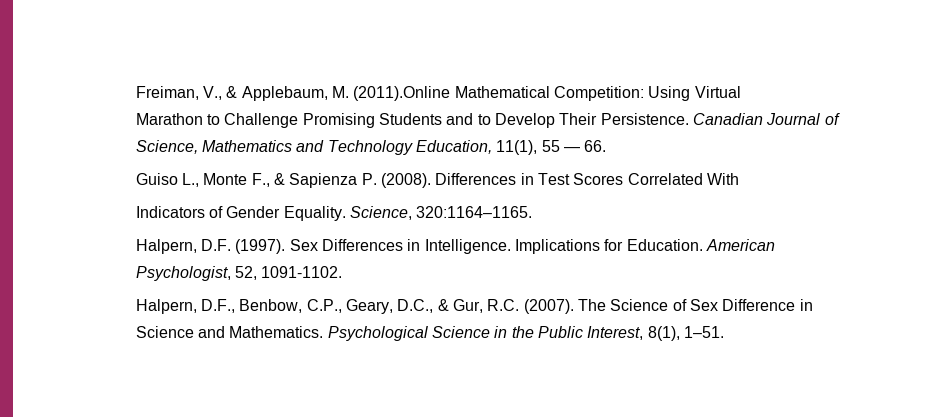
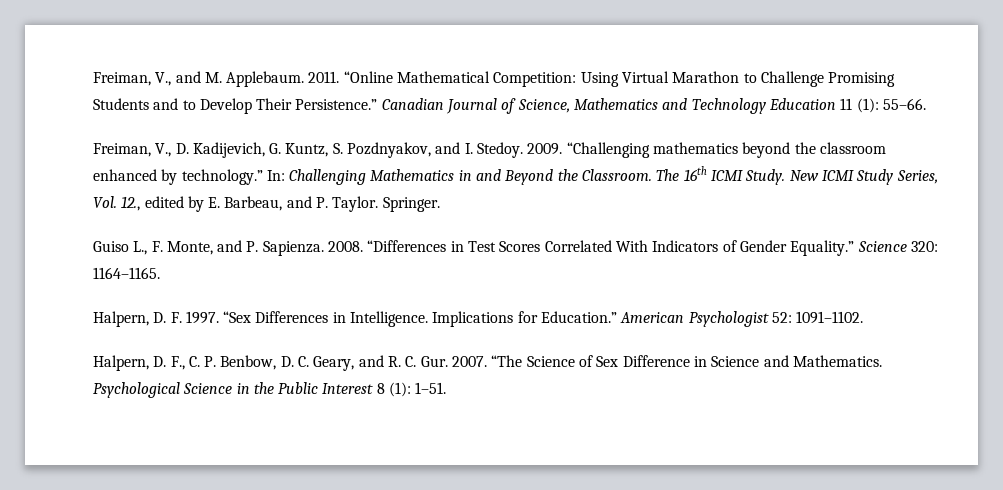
- Freiman, V., & Applebaum, M. (2011).Online Mathematical Competition: Using Virtual
- Marathon to Challenge Promising Students and to Develop Their Persistence.
+ Freiman, V., and M. Applebaum. 2011. “Online Mathematical Competition: Using Virtual Marathon to Challenge Promising Students and to Develop Their Persistence.”
- Canadian Journal of Science, Mathematics and Technology Education, 11(1), 55 — 66.
- Guiso L., Monte F., & Sapienza P. (2008). Differences in Test Scores Correlated With
- Indicators of Gender Equality. Science, 320:1164–1165.
- Halpern, D.F. (1997). Sex Differences in Intelligence.
+ Canadian Journal of Science, Mathematics and Technology Education 11 (1): 55–66.
+ Freiman, V., D. Kadijevich, G. Kuntz, S. Pozdnyakov, and I. Stedoy. 2009. “Challenging mathematics beyond the classroom enhanced by technology.” In: Challenging Mathematics in and Beyond the Classroom. The 16th ICMI Study. New ICMI Study Series, Vol. 12., edited by E. Barbeau, and P. Taylor. Springer.
+ Guiso L., F. Monte, and P. Sapienza. 2008. “Differences in Test Scores Correlated With Indicators of Gender Equality.” Science 320: 1164–1165.
+ Halpern, D. F. 1997. “Sex Differences in Intelligence.
- Implications for Education. American Psychologist, 52, 1091-1102.
- Halpern, D.F., Benbow, C.P., Geary, D.C., & Gur, R.C. (2007). The Science of Sex Difference in Science and Mathematics.
+ Implications for Education.” American Psychologist 52: 1091–1102.
+ Halpern, D. F., C. P. Benbow, D. C. Geary, and R. C. Gur. 2007. “The Science of Sex Difference in Science and Mathematics.
- Psychological Science in the Public Interest, 8(1), 1–51.
+ Psychological Science in the Public Interest 8 (1): 1–51.

